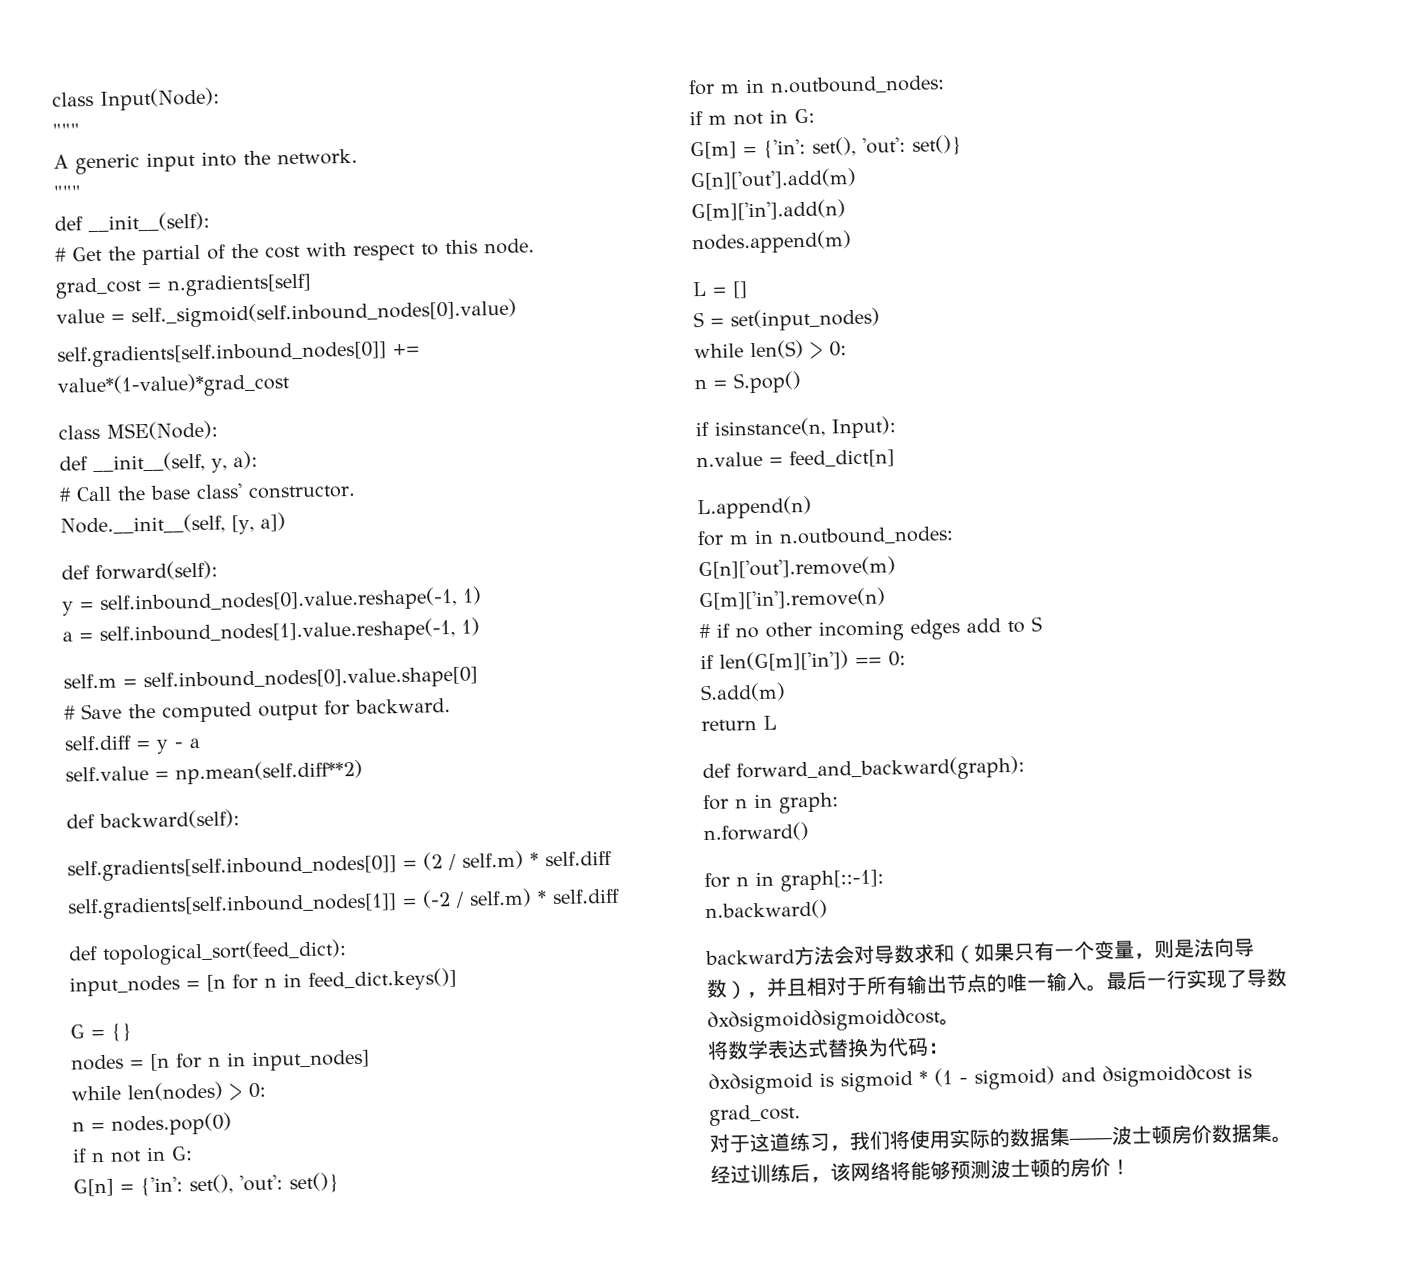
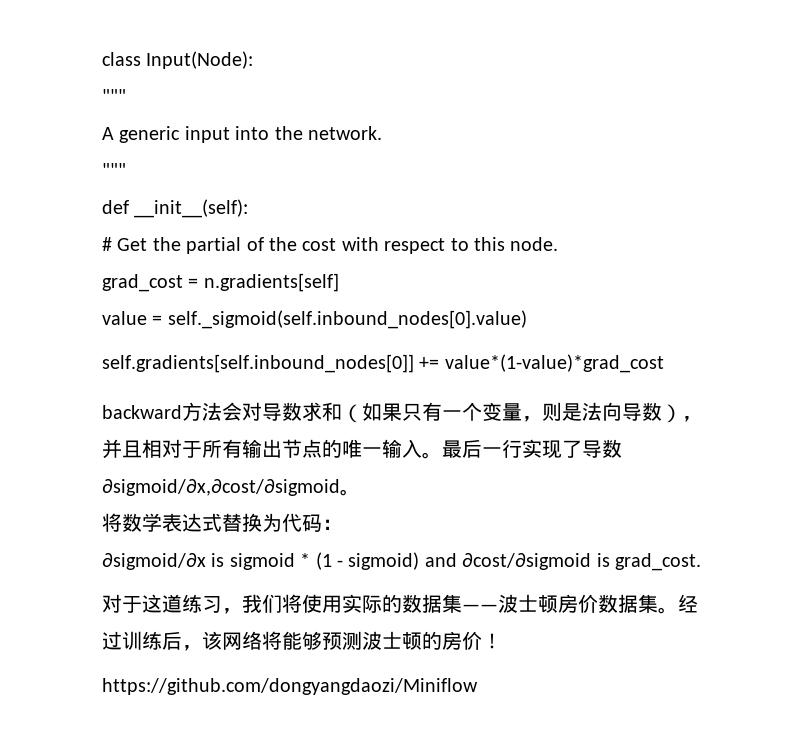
- class MSE(Node):
- def __init__(self, y, a):
- # Call the base class' constructor.
- Node.__init__(self, [y, a])
- def forward(self):
- y = self.inbound_nodes[0].value.reshape(-1, 1)
- a = self.inbound_nodes[1].value.reshape(-1, 1)
- self.m = self.inbound_nodes[0].value.shape[0]
- # Save the computed output for backward.
- self.diff = y - a
- self.value = np.mean(self.diff**2)
- def backward(self):
- self.gradients[self.inbound_nodes[0]] = (2 / self.m) * self.diff
- self.gradients[self.inbound_nodes[1]] = (-2 / self.m) * self.diff
- def topological_sort(feed_dict):
- input_nodes = [n for n in feed_dict.keys()]
- G = {}
- nodes = [n for n in input_nodes]
- while len(nodes) > 0:
- n = nodes.pop(0)
- if n not in G:
- G[n] = {'in': set(), 'out': set()}
- for m in n.outbound_nodes:
- if m not in G:
- G[m] = {'in': set(), 'out': set()}
- G[n]['out'].add(m)
- G[m]['in'].add(n)
- nodes.append(m)
- L = []
- S = set(input_nodes)
- while len(S) > 0:
- n = S.pop()
- if isinstance(n, Input):
- n.value = feed_dict[n]
- L.append(n)
- for m in n.outbound_nodes:
- G[n]['out'].remove(m)
- G[m]['in'].remove(n)
- # if no other incoming edges add to S
- if len(G[m]['in']) == 0:
- S.add(m)
- return L
- def forward_and_backward(graph):
- for n in graph:
- n.forward()
- for n in graph[::-1]:
- n.backward()
- 最后一行实现了导数∂x∂sigmoid∂sigmoid∂cost。
+ 最后一行实现了导数∂sigmoid/∂x,∂cost/∂sigmoid。
- ∂x∂sigmoid is sigmoid * (1 - sigmoid) and ∂sigmoid∂cost is grad_cost.
+ ∂sigmoid/∂x is sigmoid * (1 - sigmoid) and ∂cost/∂sigmoid is grad_cost.
+ https://github.com/dongyangdaozi/Miniflow

